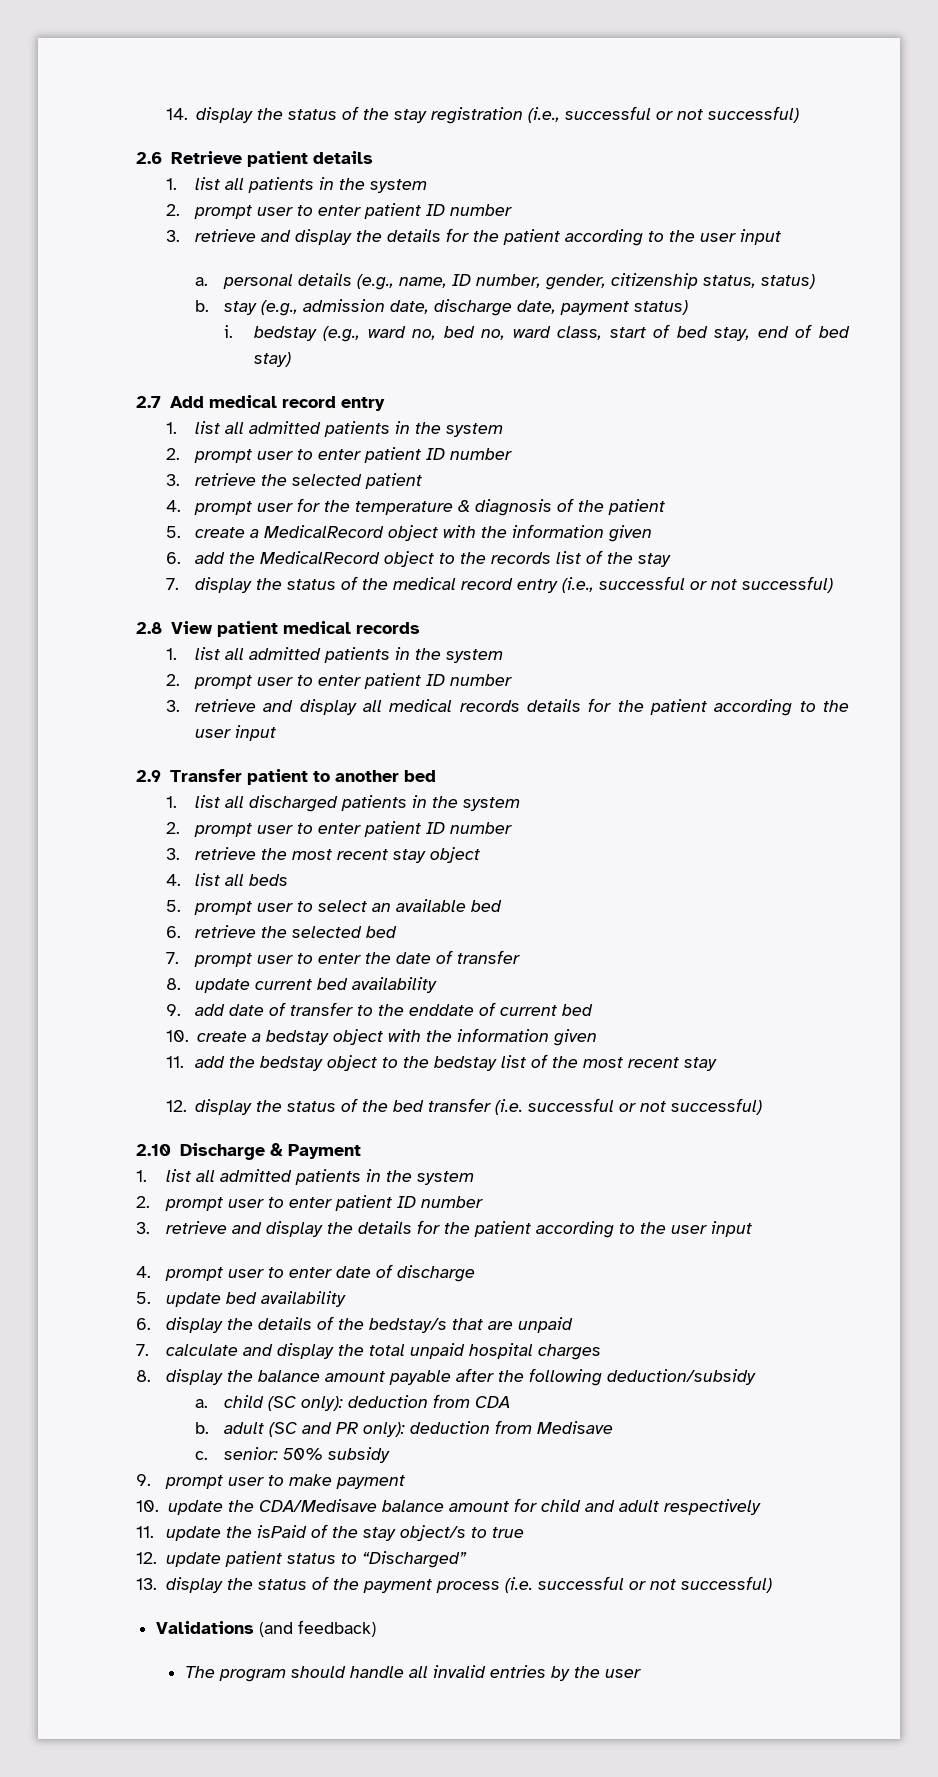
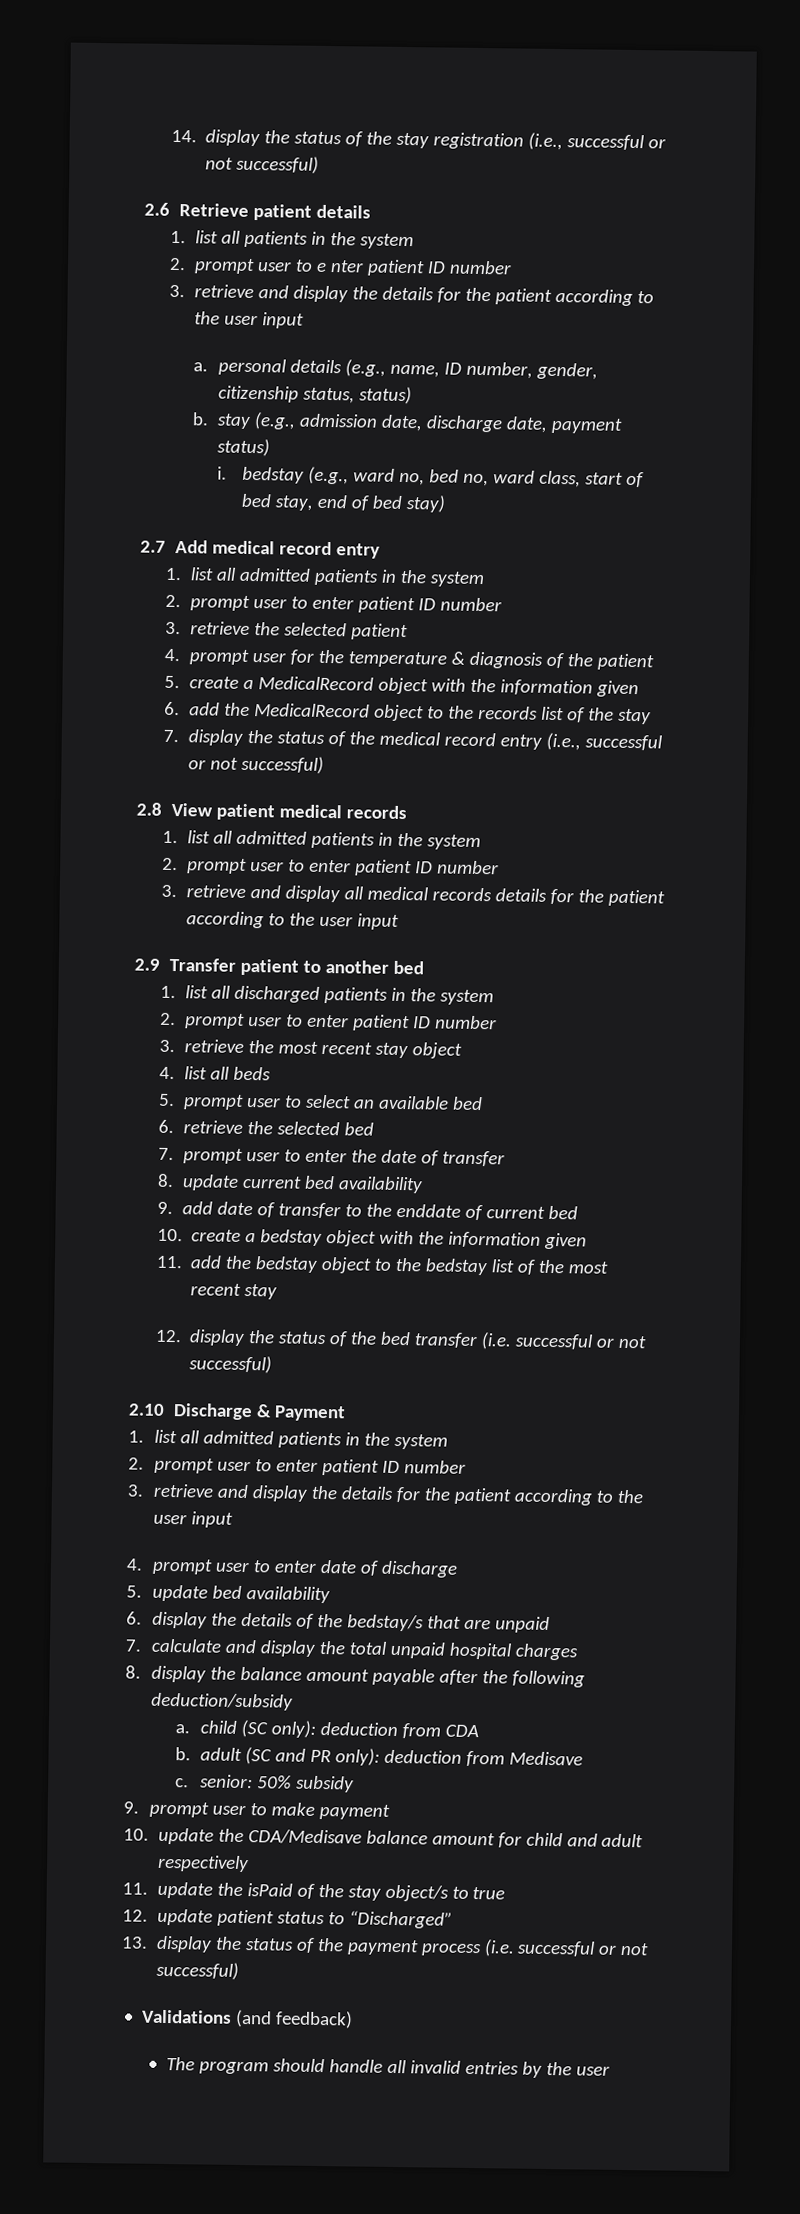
  1. list all patients in the system
- 2. prompt user to enter patient ID number
+ 2. prompt user to e nter patient ID number

